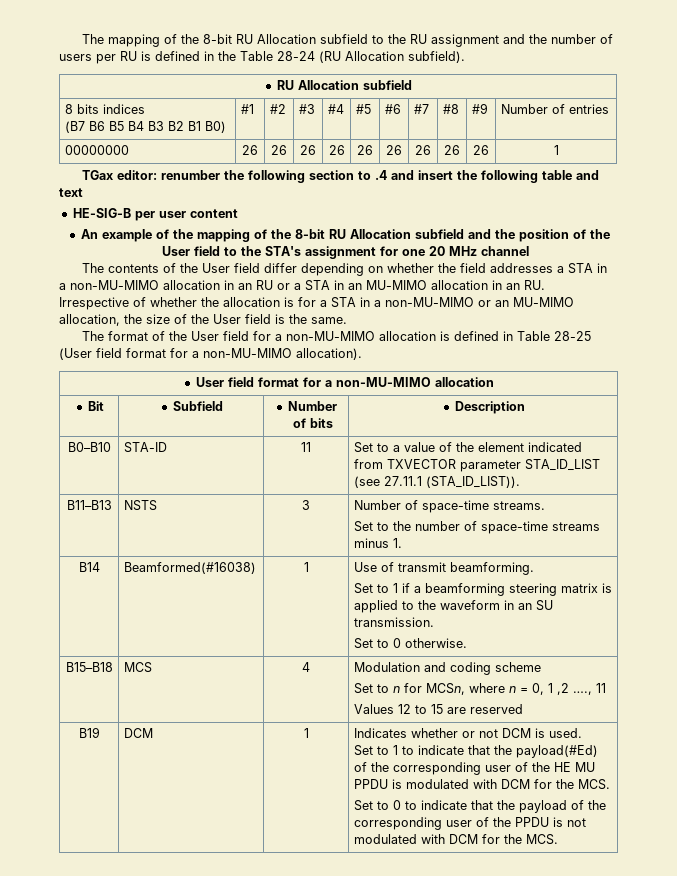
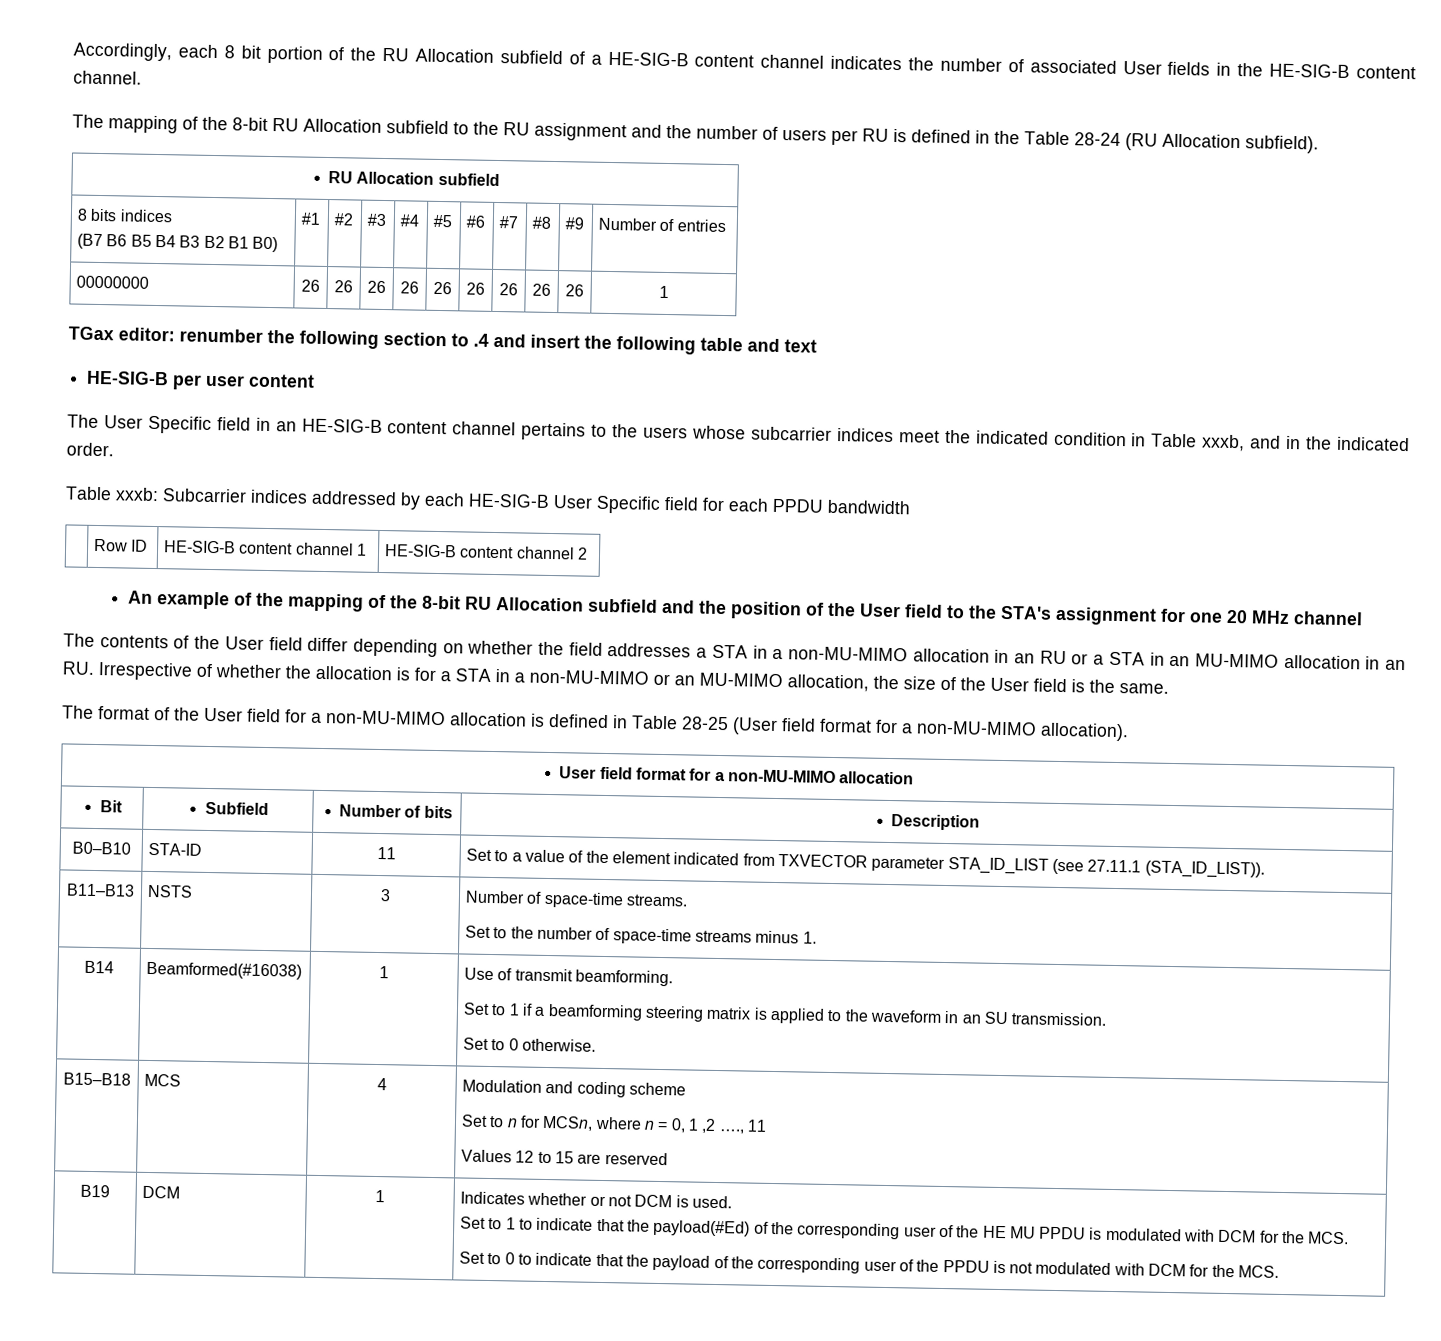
+ Accordingly, each 8 bit portion of the RU Allocation subfield of a HE-SIG-B content channel indicates the number of associated User fields in the HE-SIG-B content channel.
+ The User Specific field in an HE-SIG-B content channel pertains to the users whose subcarrier indices meet the indicated condition in Table xxxb, and in the indicated order.
+ Table xxxb: Subcarrier indices addressed by each HE-SIG-B User Specific field for each PPDU bandwidth
+ | Row ID | HE-SIG-B content channel 1 | HE-SIG-B content channel 2

